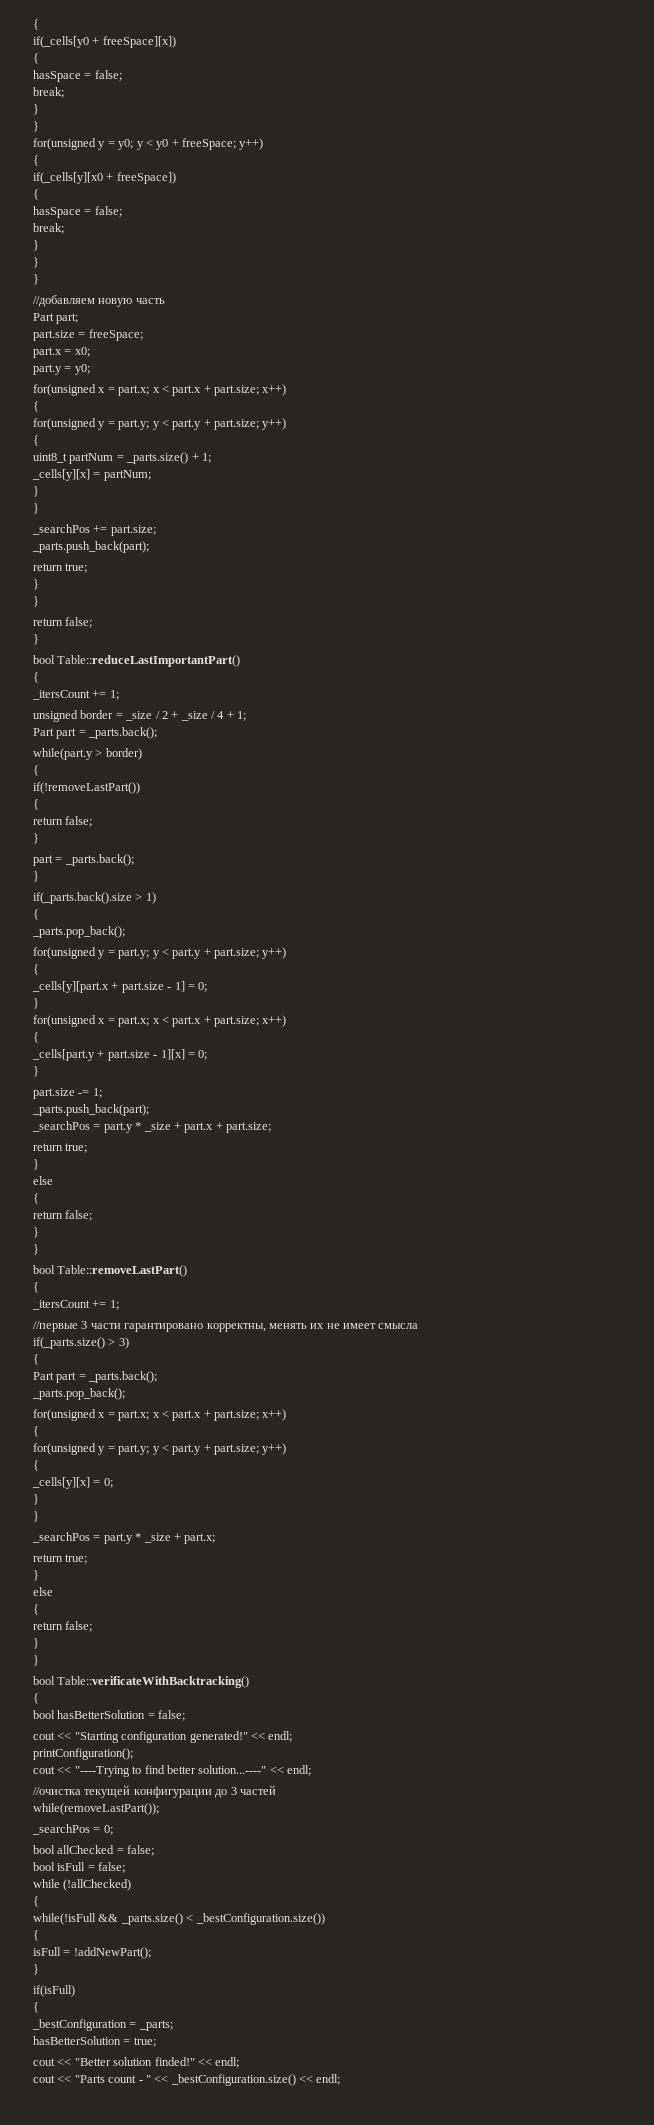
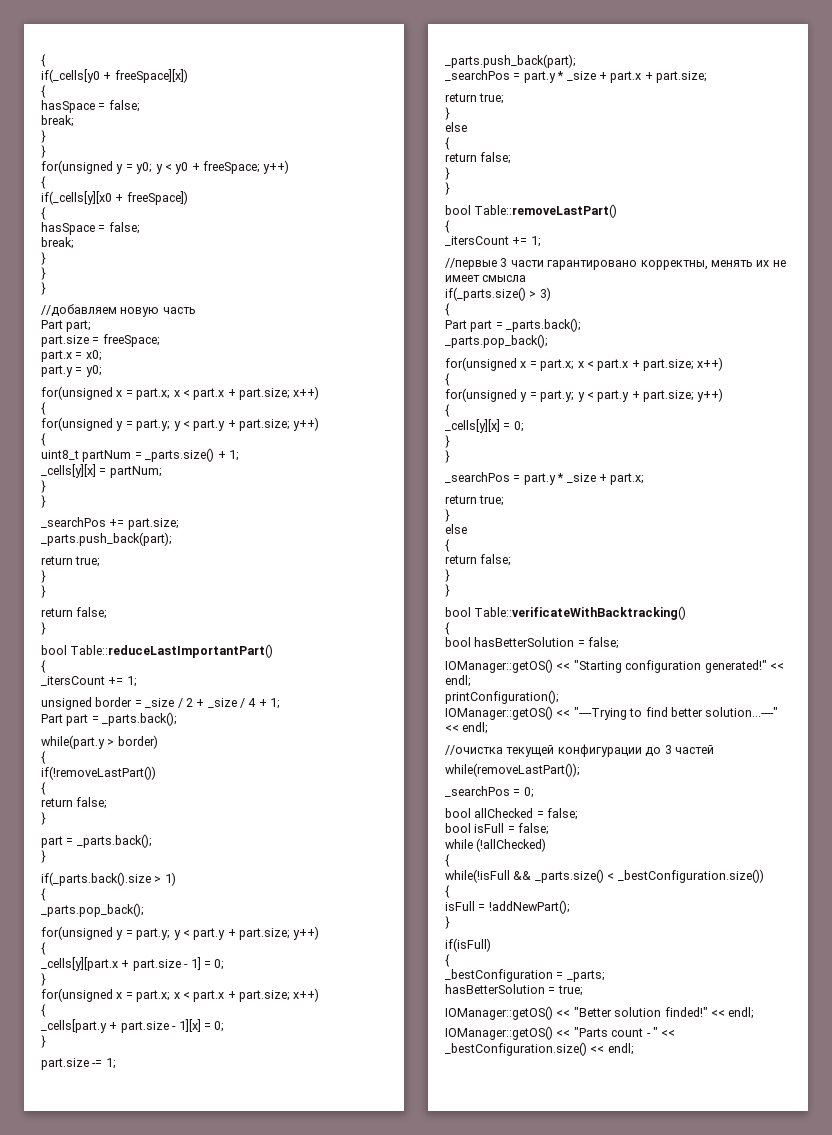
- cout << "Starting configuration generated!"
+ IOManager::getOS() << "Starting configuration generated!"
- cout << "----Trying to find better solution...----" << endl;
+ IOManager::getOS() << "----Trying to find better solution...----" << endl;
- cout << "Better solution finded!"
+ IOManager::getOS() << "Better solution finded!"
- cout << "Parts count - " << _bestConfiguration.size() << endl;
+ IOManager::getOS() << "Parts count - " << _bestConfiguration.size() << endl;

